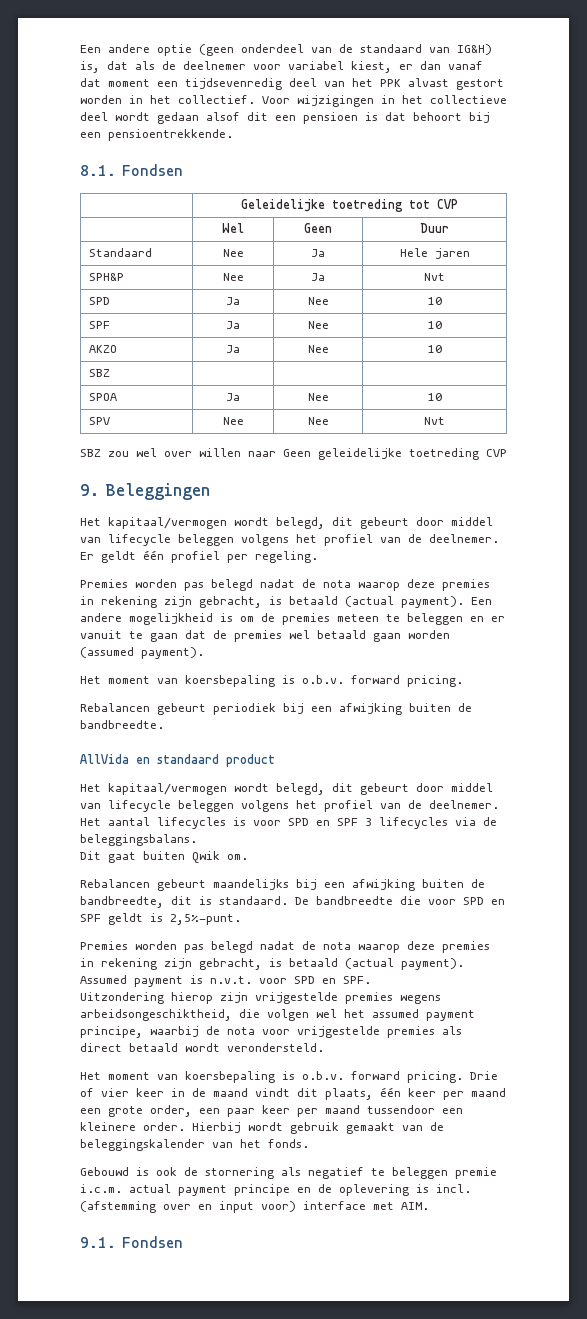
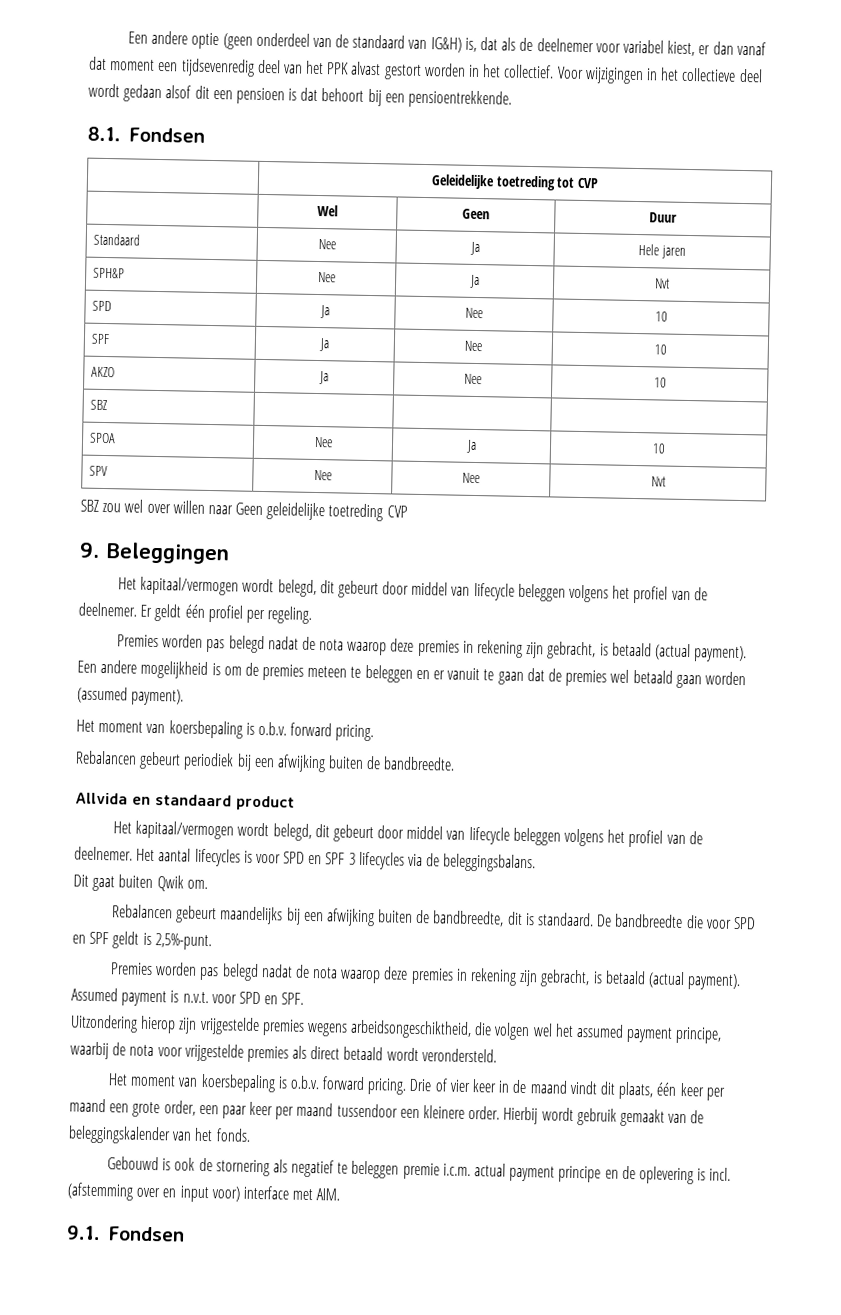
- SPOA | Ja | Nee | 10
+ SPOA | Nee | Ja | 10
- AllVida en standaard product
+ Allvida en standaard product

